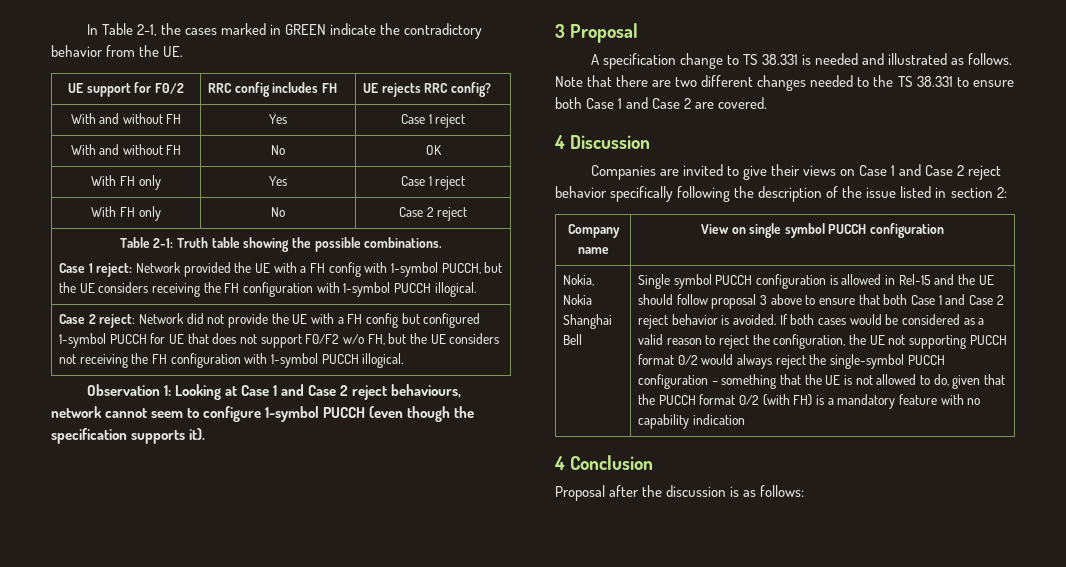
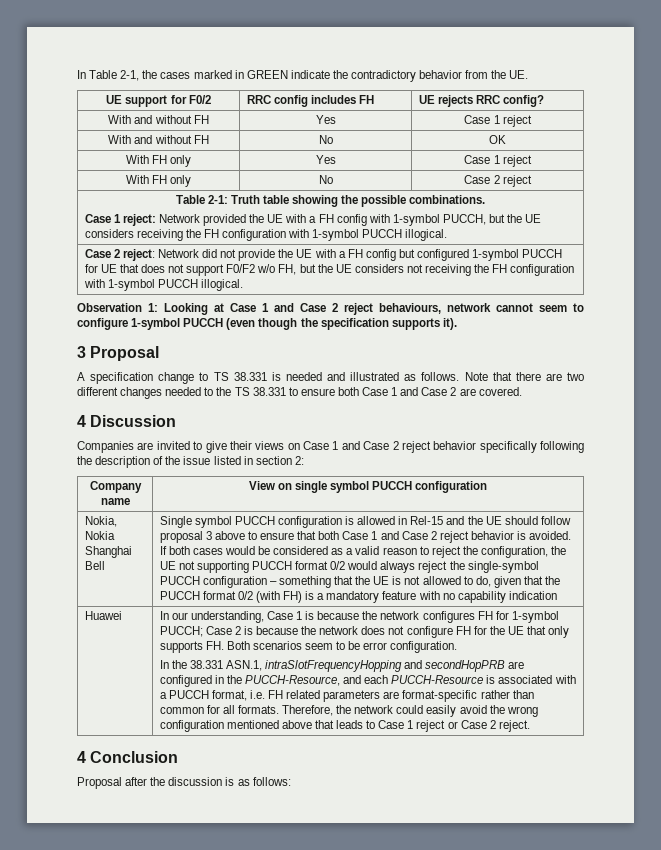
+ Huawei | In our understanding, Case 1 is because the network configures FH for 1-symbol PUCCH; Case 2 is because the network does not configure FH for the UE that only supports FH. Both scenarios seem to be error configuration.
+ In the 38.331 ASN.1, intraSlotFrequencyHopping and secondHopPRB are configured in the PUCCH-Resource, and each PUCCH-Resource is associated with a PUCCH format, i.e. FH related parameters are format-specific rather than common for all formats. Therefore, the network could easily avoid the wrong configuration mentioned above that leads to Case 1 reject or Case 2 reject.

